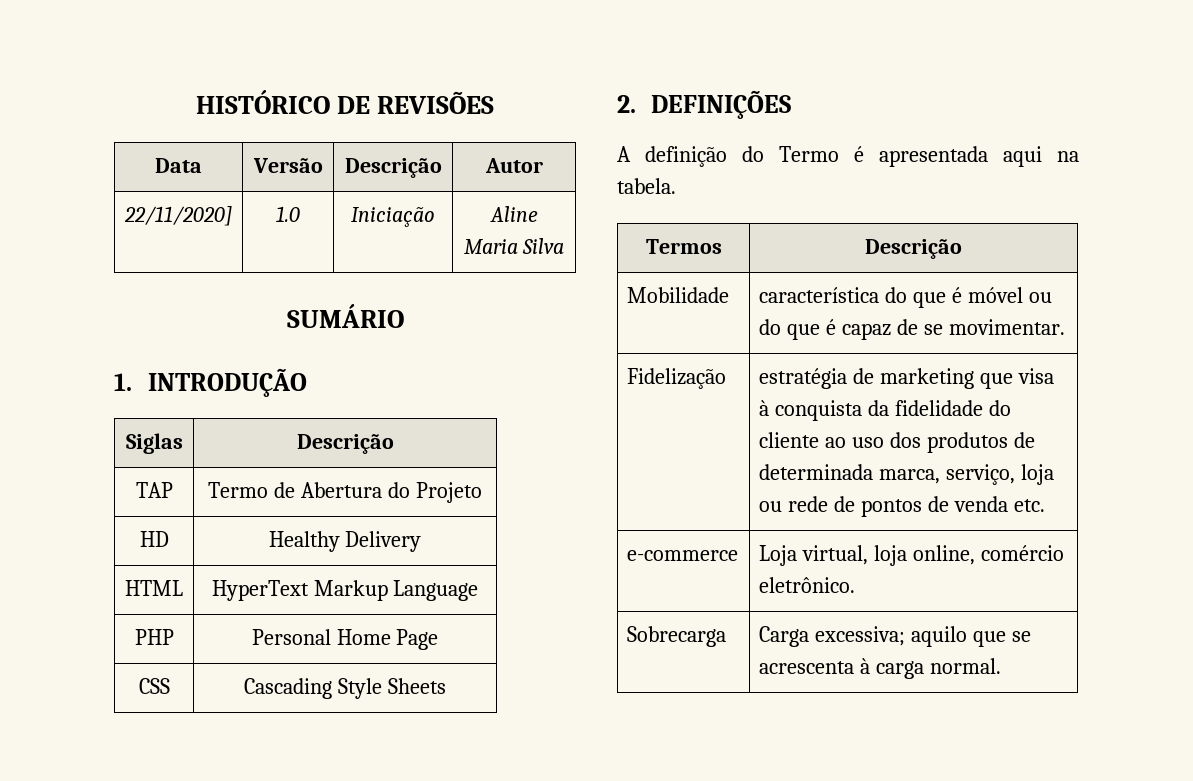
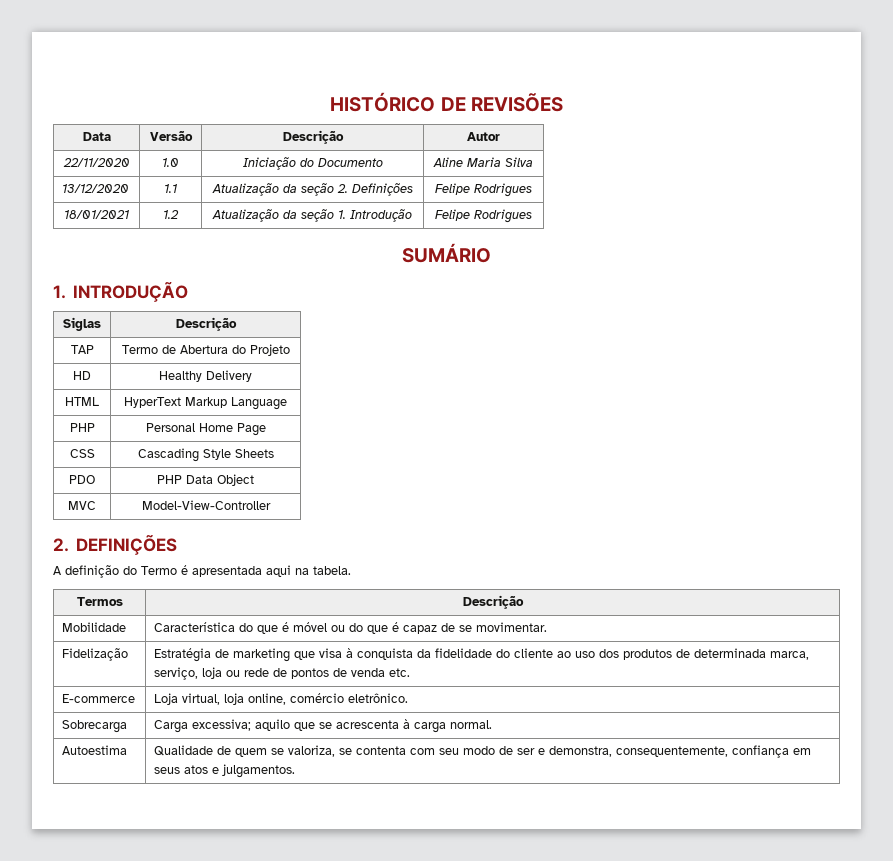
- 22/11/2020] | 1.0 | Iniciação | Aline Maria Silva
+ 22/11/2020 | 1.0 | Iniciação do Documento | Aline Maria Silva
+ 13/12/2020 | 1.1 | Atualização da seção 2. Definições | Felipe Rodrigues
+ 18/01/2021 | 1.2 | Atualização da seção 1. Introdução | Felipe Rodrigues
+ PDO | PHP Data Object
+ MVC | Model-View-Controller
- Mobilidade | característica do que é móvel ou do que é capaz de se movimentar.
+ Mobilidade | Característica do que é móvel ou do que é capaz de se movimentar.
- Fidelização | estratégia de marketing que visa à conquista da fidelidade do cliente ao uso dos produtos de determinada marca, serviço, loja ou rede de pontos de venda etc.
+ Fidelização | Estratégia de marketing que visa à conquista da fidelidade do cliente ao uso dos produtos de determinada marca, serviço, loja ou rede de pontos de venda etc.
- e-commerce | Loja virtual, loja online, comércio eletrônico.
+ E-commerce | Loja virtual, loja online, comércio eletrônico.
+ Autoestima | Qualidade de quem se valoriza, se contenta com seu modo de ser e demonstra, consequentemente, confiança em seus atos e julgamentos.

